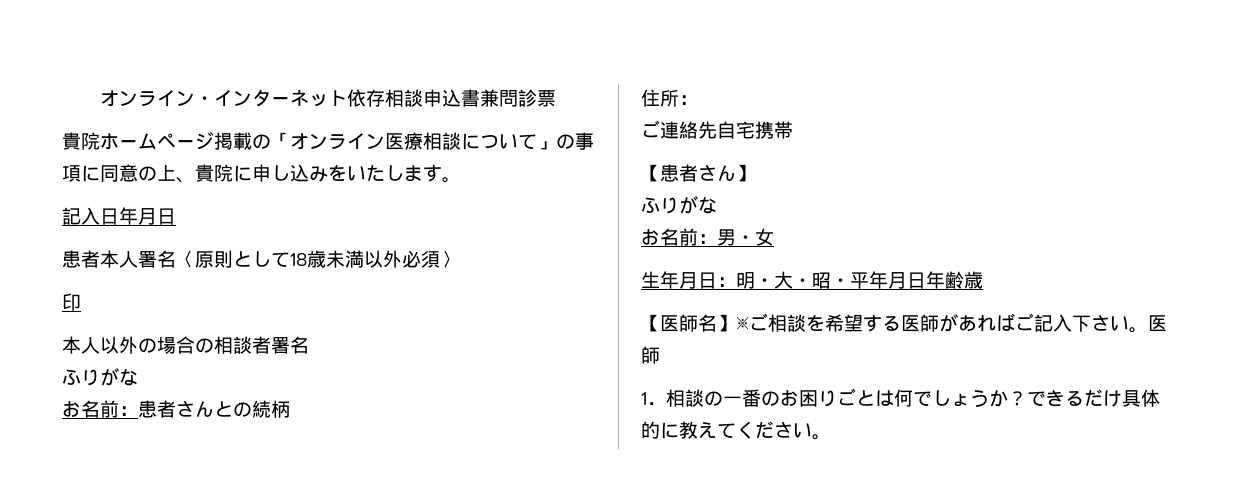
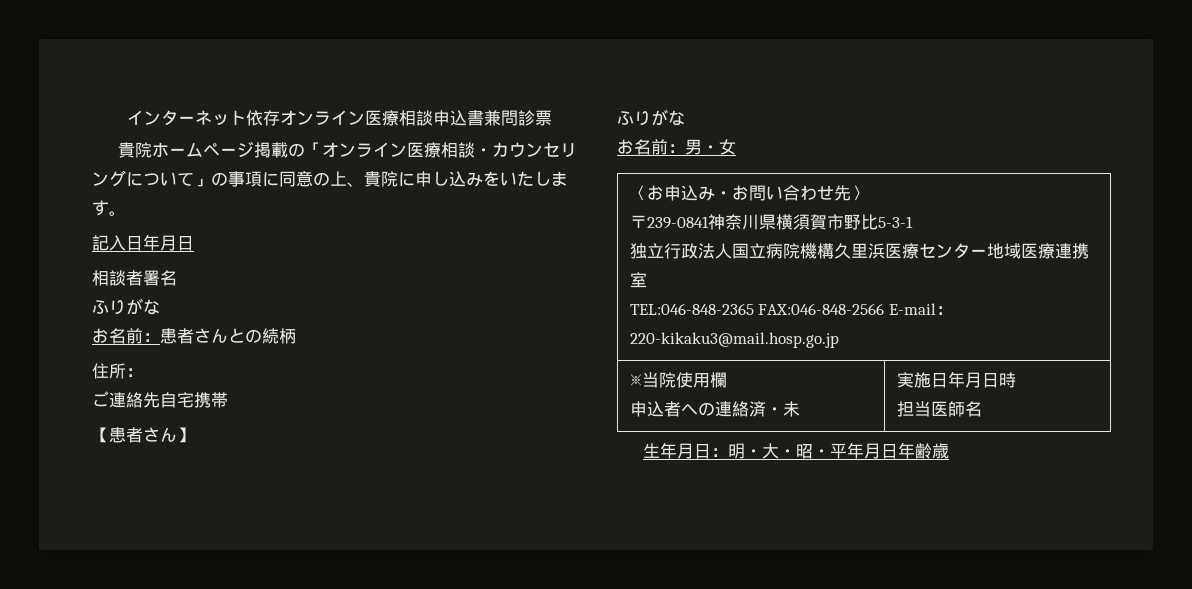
- オンライン・インターネット依存相談申込書兼問診票
+ インターネット依存オンライン医療相談申込書兼問診票
- 貴院ホームページ掲載の「オンライン医療相談について」の事項に同意の上、貴院に申し込みをいたします。
+ 貴院ホームページ掲載の「オンライン医療相談・カウンセリングについて」の事項に同意の上、貴院に申し込みをいたします。
- 患者本人署名〈原則として18歳未満以外必須〉
- 印
- 本人以外の場合の相談者署名
+ 相談者署名
+ 〈お申込み・お問い合わせ先〉
+ 〒239-0841神奈川県横須賀市野比5-3-1
+ 独立行政法人国立病院機構久里浜医療センター地域医療連携室
+ TEL:046-848-2365 FAX:046-848-2566 E-mail：220-kikaku3@mail.hosp.go.jp
+ ※当院使用欄
+ 申込者への連絡済・未 | 実施日年月日時
+ 担当医師名
- 【医師名】※ご相談を希望する医師があればご記入下さい。医師
- 1．相談の一番のお困りごとは何でしょうか？できるだけ具体的に教えてください。

